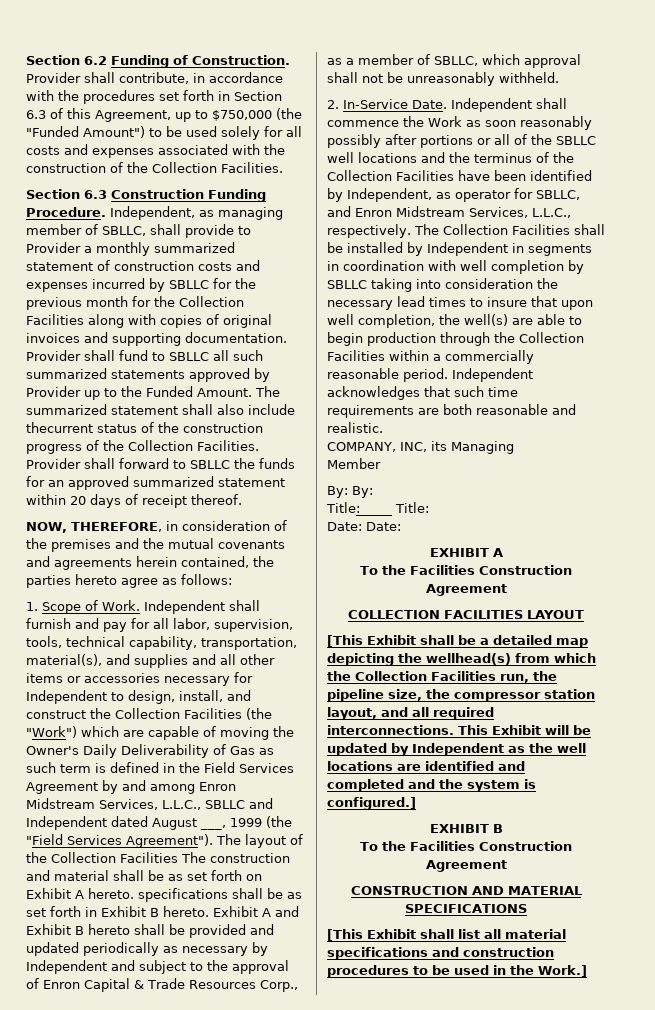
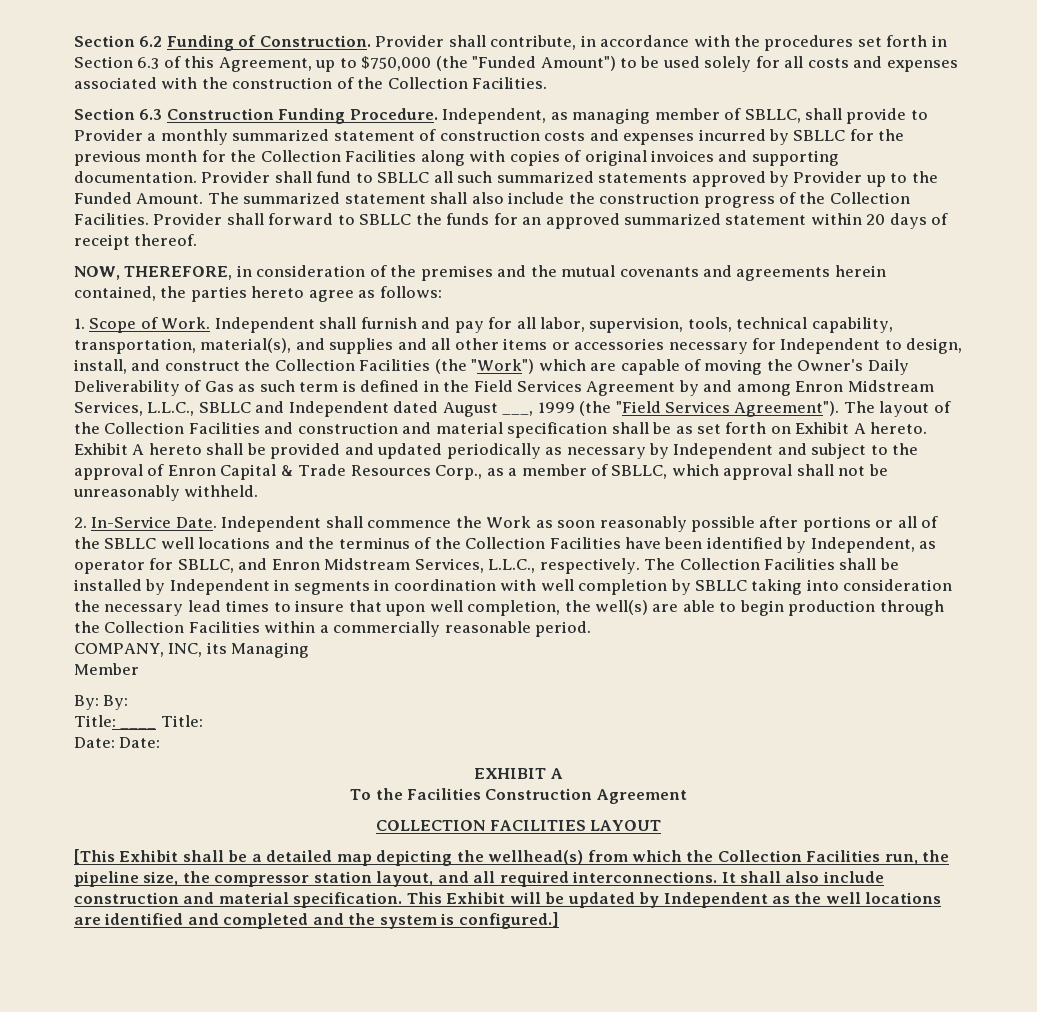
- The summarized statement shall also include thecurrent status of the construction progress of the Collection Facilities.
+ The summarized statement shall also include the construction progress of the Collection Facilities.
- The layout of the Collection Facilities The construction and material shall be as set forth on Exhibit A hereto. specifications shall be as set forth in Exhibit B hereto. Exhibit A and Exhibit B hereto shall be provided and updated periodically as necessary by Independent and subject to the approval of Enron Capital & Trade Resources Corp., as a member of SBLLC, which approval shall not be unreasonably withheld.
+ The layout of the Collection Facilities and construction and material specification shall be as set forth on Exhibit A hereto. Exhibit A hereto shall be provided and updated periodically as necessary by Independent and subject to the approval of Enron Capital & Trade Resources Corp., as a member of SBLLC, which approval shall not be unreasonably withheld.
- Independent shall commence the Work as soon reasonably possibly after portions or all of the SBLLC well locations and the terminus of the Collection Facilities have been identified by Independent, as operator for SBLLC, and Enron Midstream Services, L.L.C., respectively.
+ Independent shall commence the Work as soon reasonably possible after portions or all of the SBLLC well locations and the terminus of the Collection Facilities have been identified by Independent, as operator for SBLLC, and Enron Midstream Services, L.L.C., respectively.
- Independent acknowledges that such time requirements are both reasonable and realistic.
+ It shall also include construction and material specification.
- EXHIBIT B
- To the Facilities Construction Agreement
- CONSTRUCTION AND MATERIAL SPECIFICATIONS
- [This Exhibit shall list all material specifications and construction procedures to be used in the Work.]

